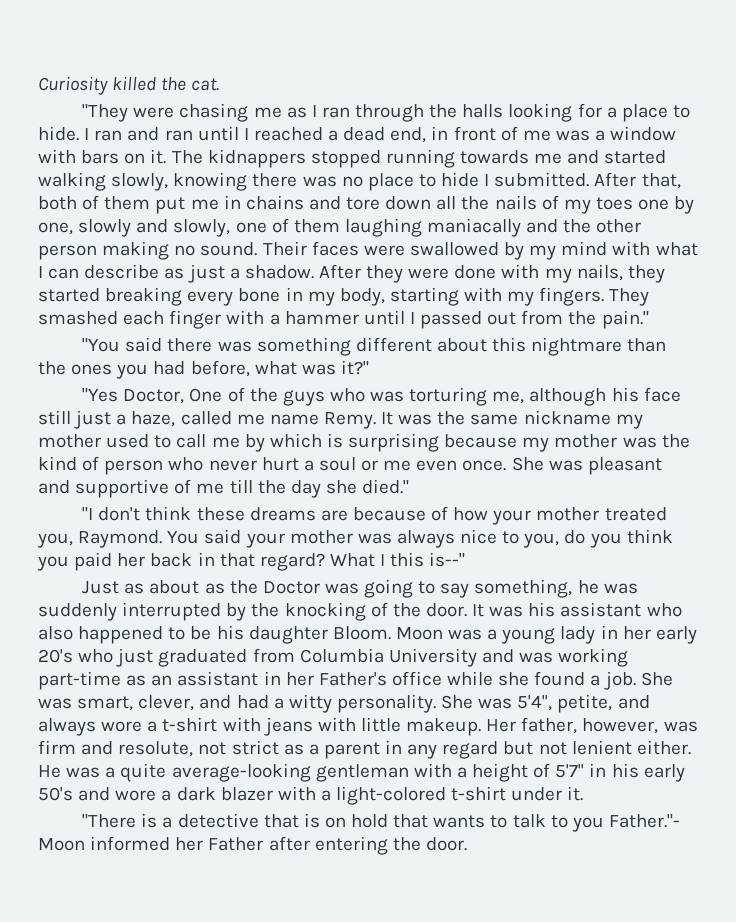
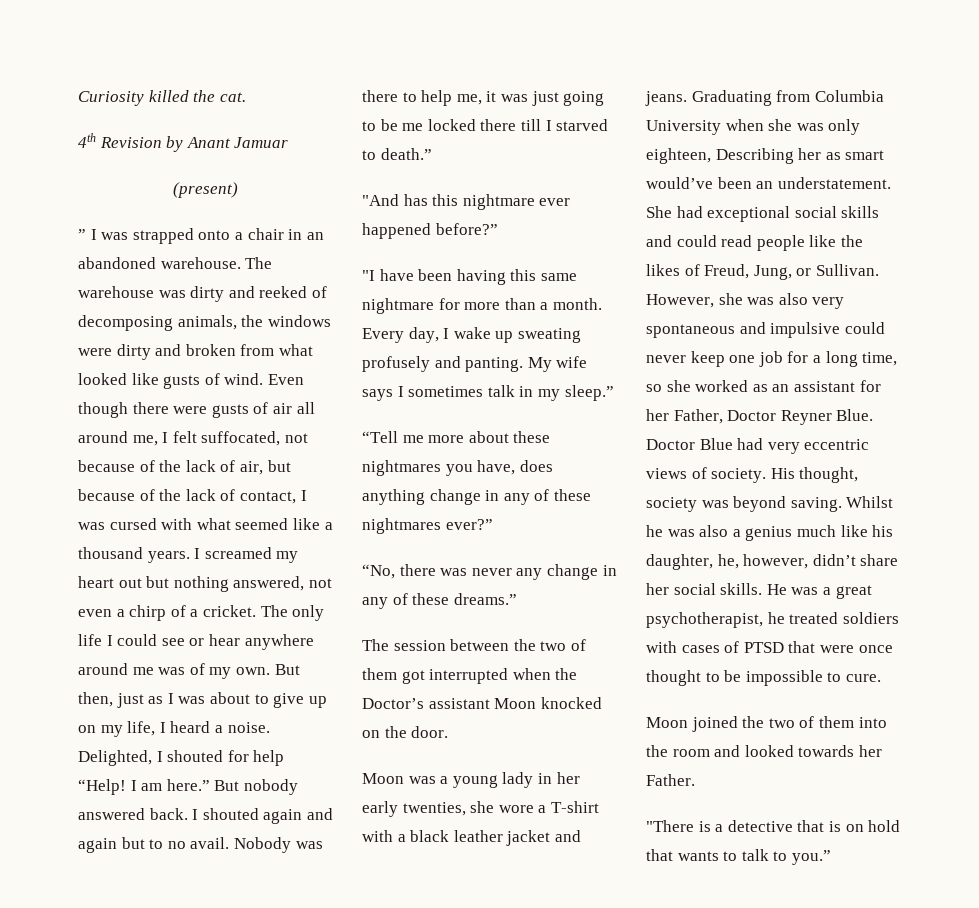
- "They were chasing me as I ran through the halls looking for a place to hide. I ran and ran until I reached a dead end, in front of me was a window with bars on it. The kidnappers stopped running towards me and started walking slowly, knowing there was no place to hide I submitted. After that, both of them put me in chains and tore down all the nails of my toes one by one, slowly and slowly, one of them laughing maniacally and the other person making no sound. Their faces were swallowed by my mind with what I can describe as just a shadow. After they were done with my nails, they started breaking every bone in my body, starting with my fingers. They smashed each finger with a hammer until I passed out from the pain."
- "You said there was something different about this nightmare than the ones you had before, what was it?"
- "Yes Doctor, One of the guys who was torturing me, although his face still just a haze, called me name Remy. It was the same nickname my mother used to call me by which is surprising because my mother was the kind of person who never hurt a soul or me even once. She was pleasant and supportive of me till the day she died."
- "I don't think these dreams are because of how your mother treated you, Raymond. You said your mother was always nice to you, do you think you paid her back in that regard? What I this is--"
- Just as about as the Doctor was going to say something, he was suddenly interrupted by the knocking of the door. It was his assistant who also happened to be his daughter Bloom. Moon was a young lady in her early 20's who just graduated from Columbia University and was working part-time as an assistant in her Father's office while she found a job. She was smart, clever, and had a witty personality. She was 5'4'', petite, and always wore a t-shirt with jeans with little makeup. Her father, however, was firm and resolute, not strict as a parent in any regard but not lenient either. He was a quite average-looking gentleman with a height of 5'7'' in his early 50's and wore a dark blazer with a light-colored t-shirt under it.
+ 4th Revision by Anant Jamuar
+ (present)
+ ” I was strapped onto a chair in an abandoned warehouse. The warehouse was dirty and reeked of decomposing animals, the windows were dirty and broken from what looked like gusts of wind. Even though there were gusts of air all around me, I felt suffocated, not because of the lack of air, but because of the lack of contact, I was cursed with what seemed like a thousand years. I screamed my heart out but nothing answered, not even a chirp of a cricket. The only life I could see or hear anywhere around me was of my own. But then, just as I was about to give up on my life, I heard a noise. Delighted, I shouted for help “Help! I am here.” But nobody answered back. I shouted again and again but to no avail. Nobody was there to help me, it was just going to be me locked there till I starved to death.”
+ "And has this nightmare ever happened before?”
+ "I have been having this same nightmare for more than a month. Every day, I wake up sweating profusely and panting. My wife says I sometimes talk in my sleep.”
+ “Tell me more about these nightmares you have, does anything change in any of these nightmares ever?”
+ “No, there was never any change in any of these dreams.”
+ The session between the two of them got interrupted when the Doctor’s assistant Moon knocked on the door.
+ Moon was a young lady in her early twenties, she wore a T-shirt with a black leather jacket and jeans. Graduating from Columbia University when she was only eighteen, Describing her as smart would’ve been an understatement. She had exceptional social skills and could read people like the likes of Freud, Jung, or Sullivan. However, she was also very spontaneous and impulsive could never keep one job for a long time, so she worked as an assistant for her Father, Doctor Reyner Blue. Doctor Blue had very eccentric views of society. His thought, society was beyond saving. Whilst he was also a genius much like his daughter, he, however, didn’t share her social skills. He was a great psychotherapist, he treated soldiers with cases of PTSD that were once thought to be impossible to cure.
+ Moon joined the two of them into the room and looked towards her Father.
- "There is a detective that is on hold that wants to talk to you Father."- Moon informed her Father after entering the door.
+ "There is a detective that is on hold that wants to talk to you.”

